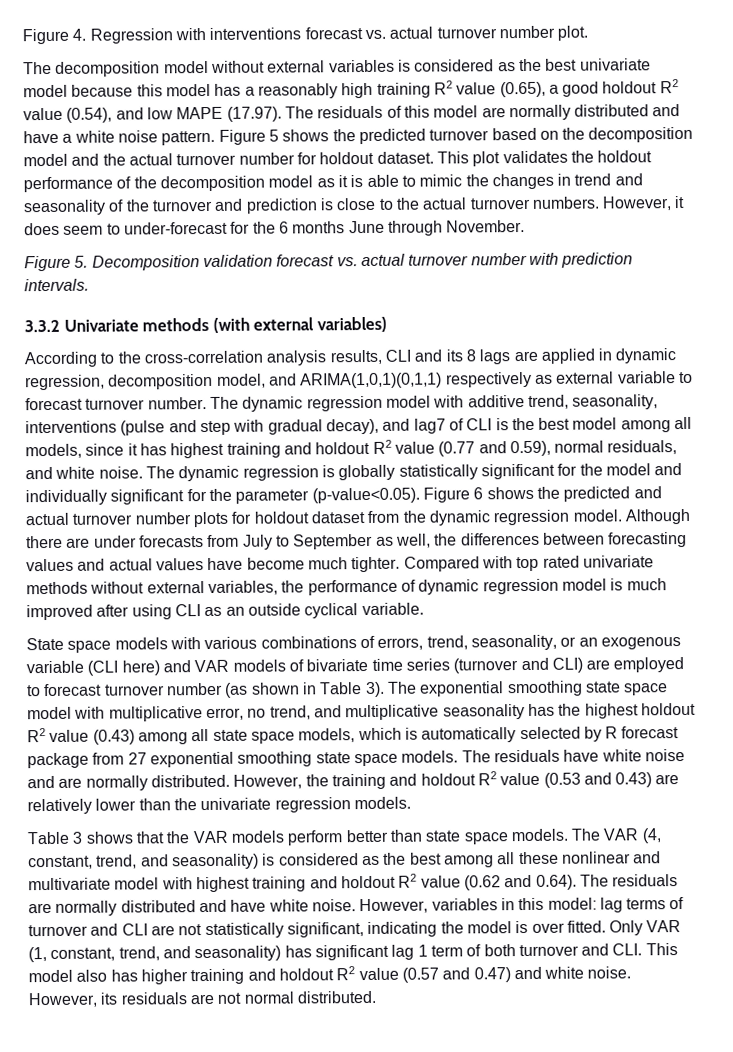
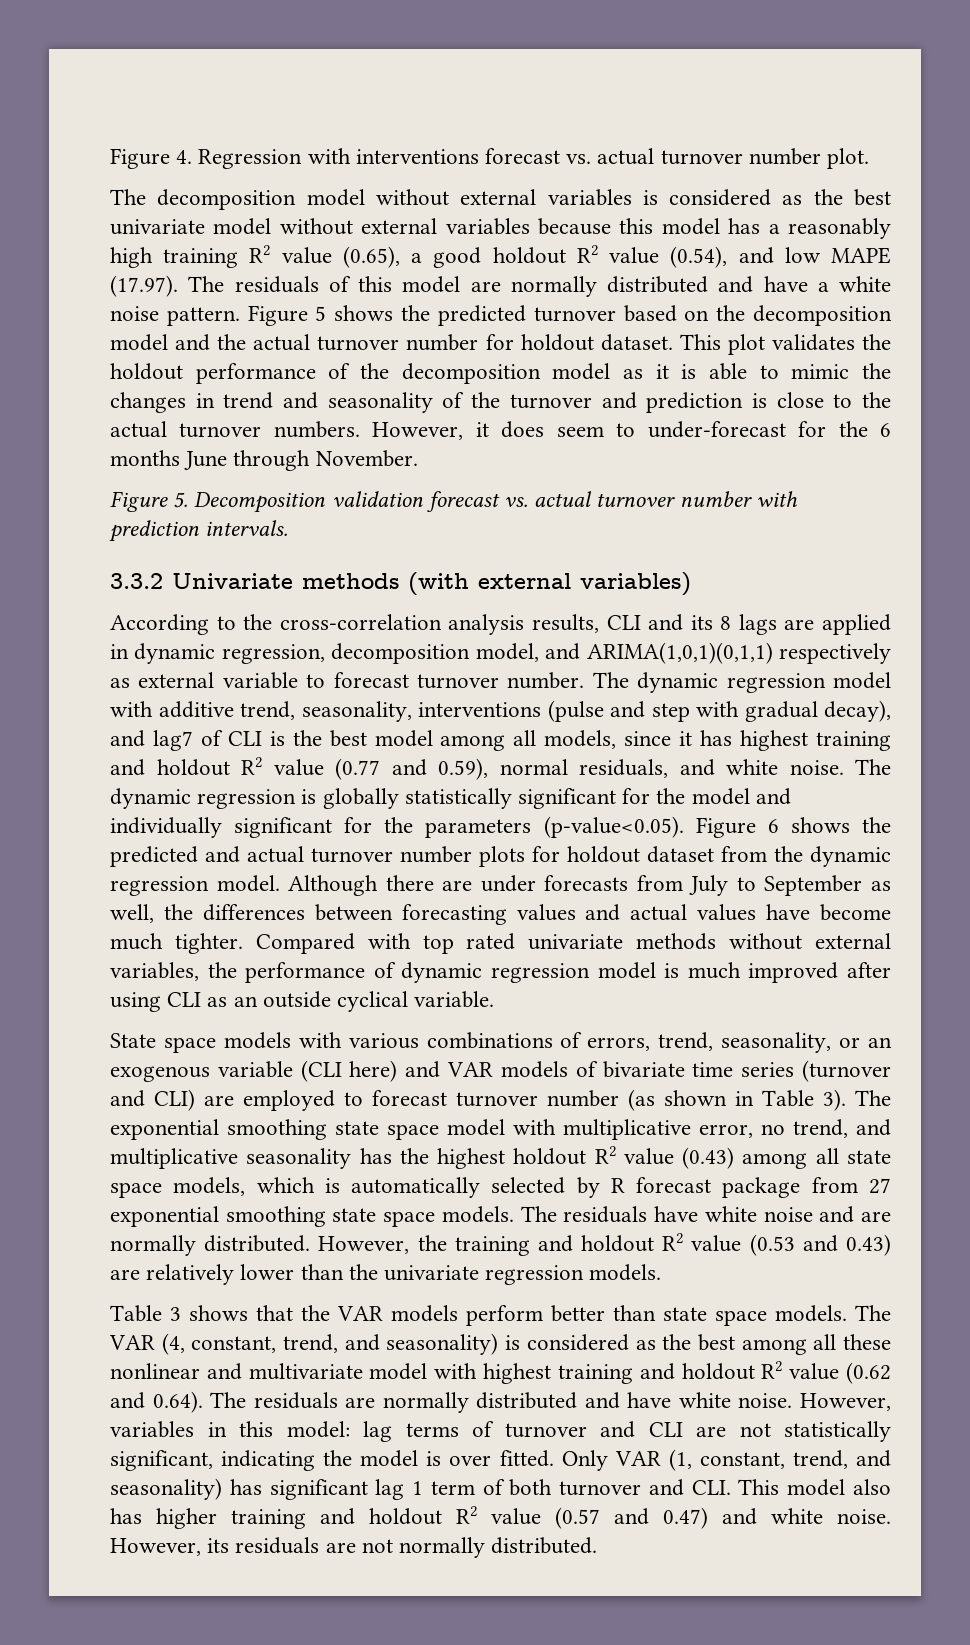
- The decomposition model without external variables is considered as the best univariate model because this model has a reasonably high training R2 value (0.65), a good holdout R2 value (0.54), and low MAPE (17.97). The residuals of this model are normally distributed and have a white noise pattern.
+ The decomposition model without external variables is considered as the best univariate model without external variables because this model has a reasonably high training R2 value (0.65), a good holdout R2 value (0.54), and low MAPE (17.97). The residuals of this model are normally distributed and have a white noise pattern.
- The dynamic regression is globally statistically significant for the model and individually significant for the parameter (p-value<0.05). Figure 6 shows the predicted and actual turnover number plots for holdout dataset from the dynamic regression model.
+ The dynamic regression is globally statistically significant for the model and individually significant for the parameters (p-value<0.05). Figure 6 shows the predicted and actual turnover number plots for holdout dataset from the dynamic regression model.
- However, its residuals are not normal distributed.
+ However, its residuals are not normally distributed.

